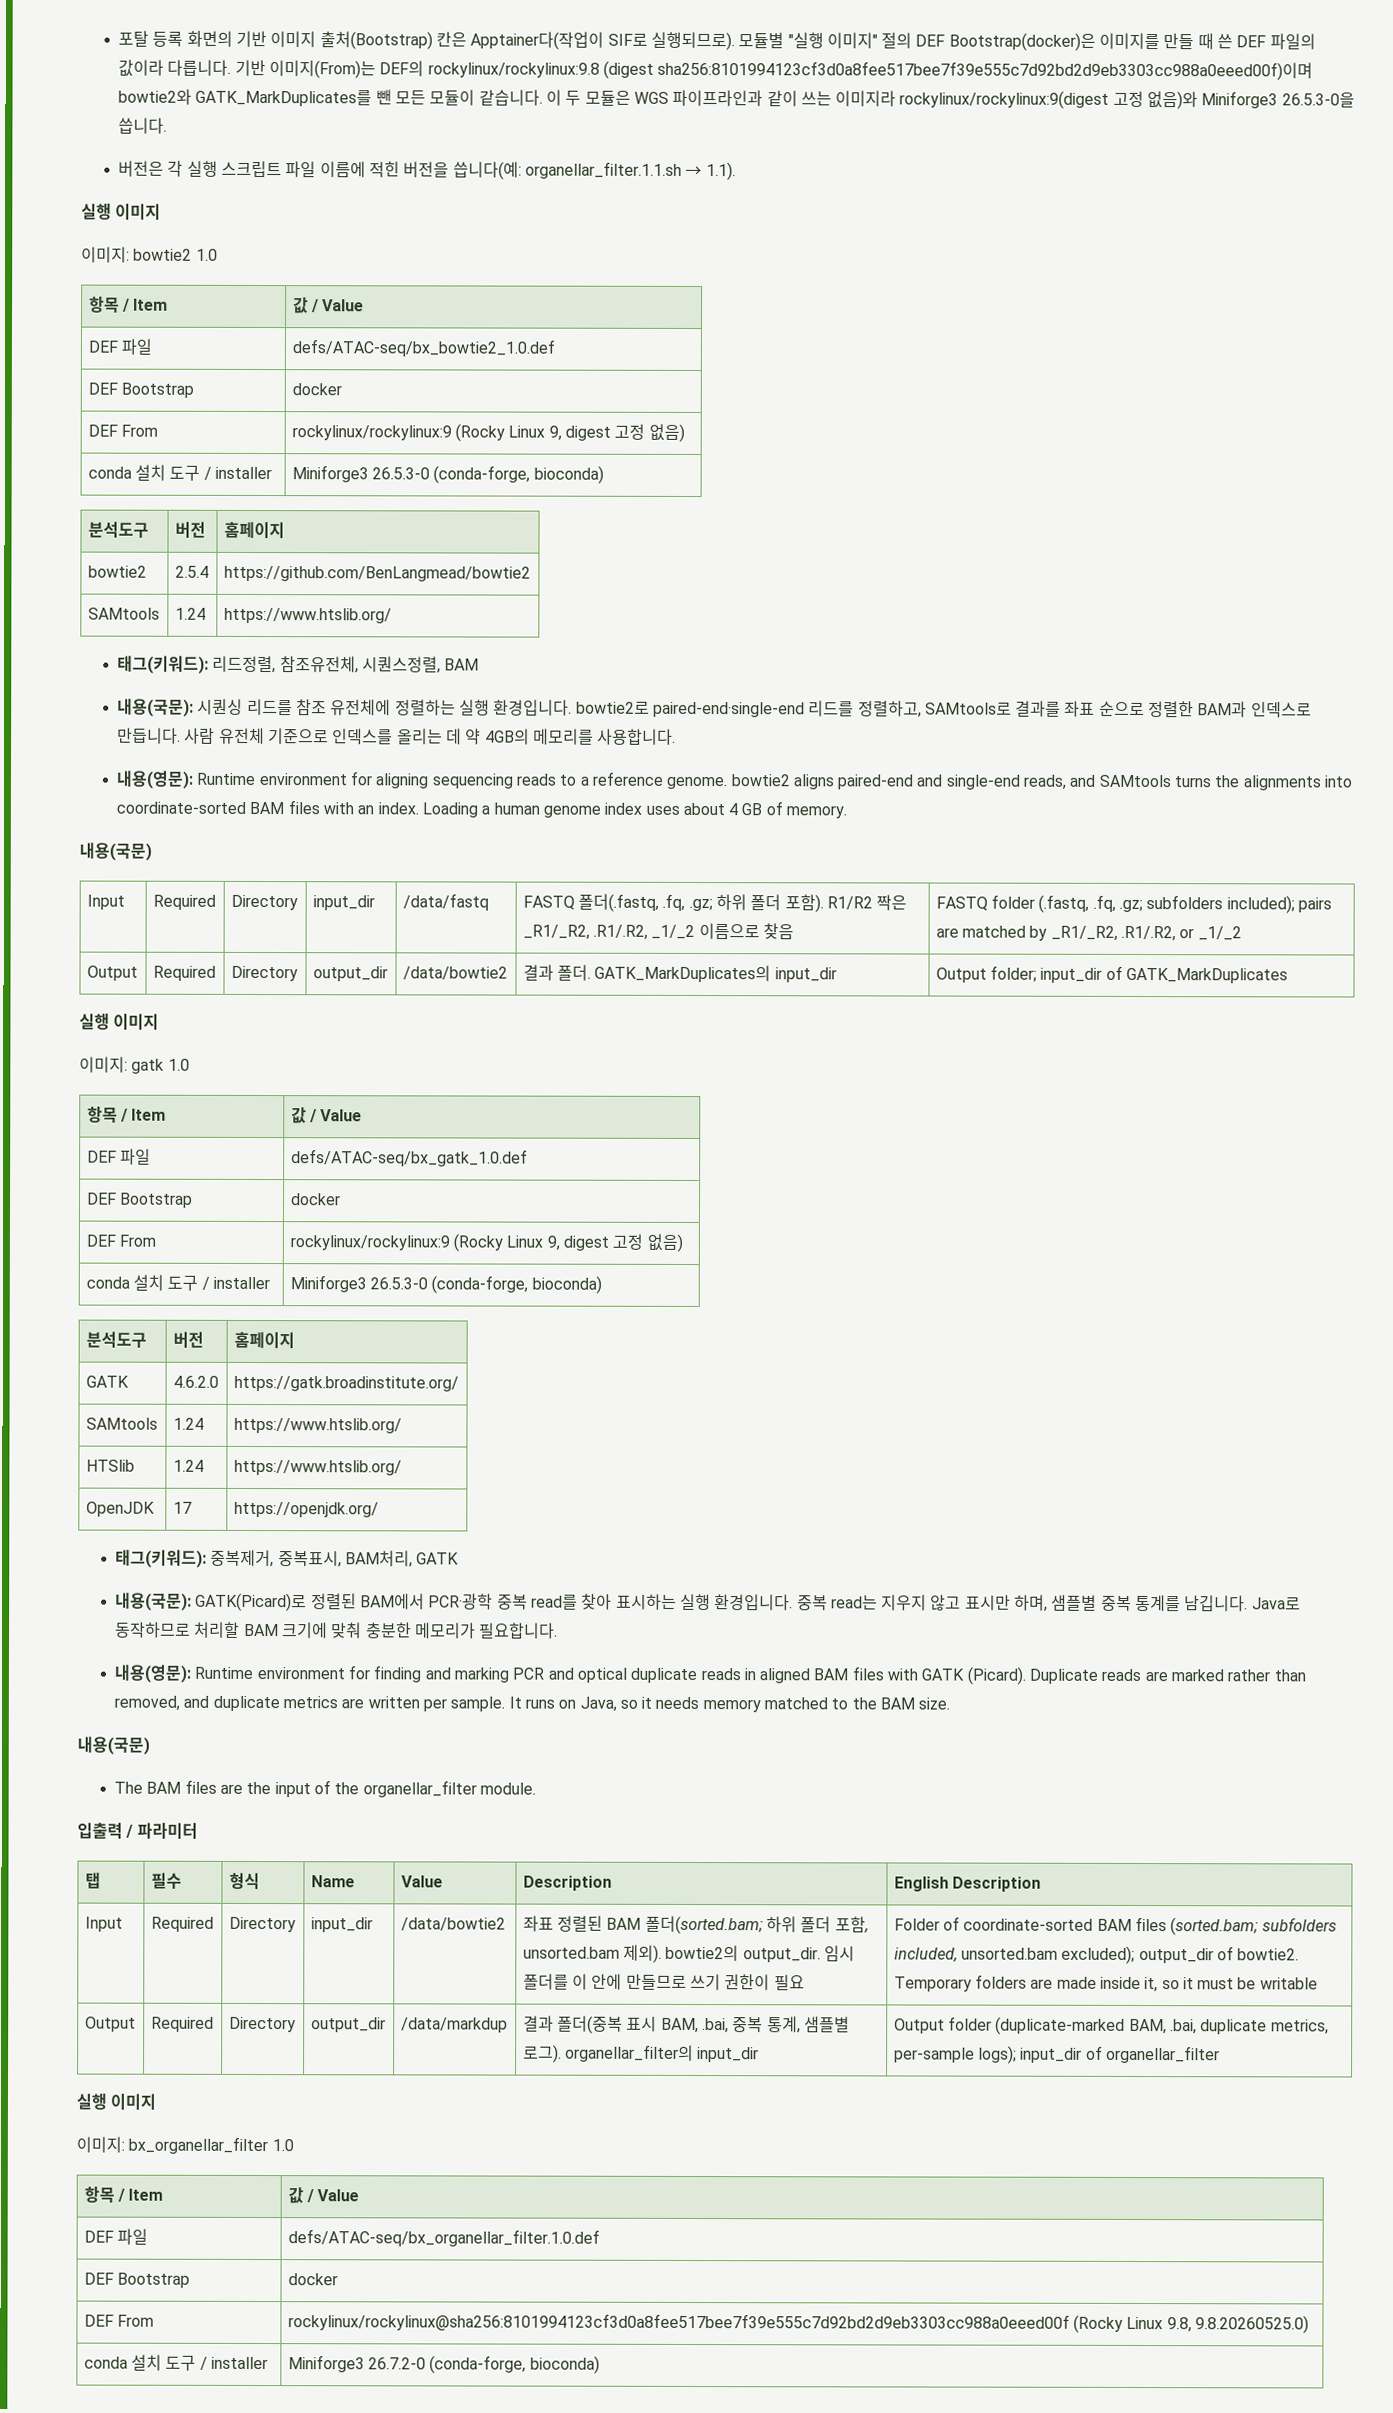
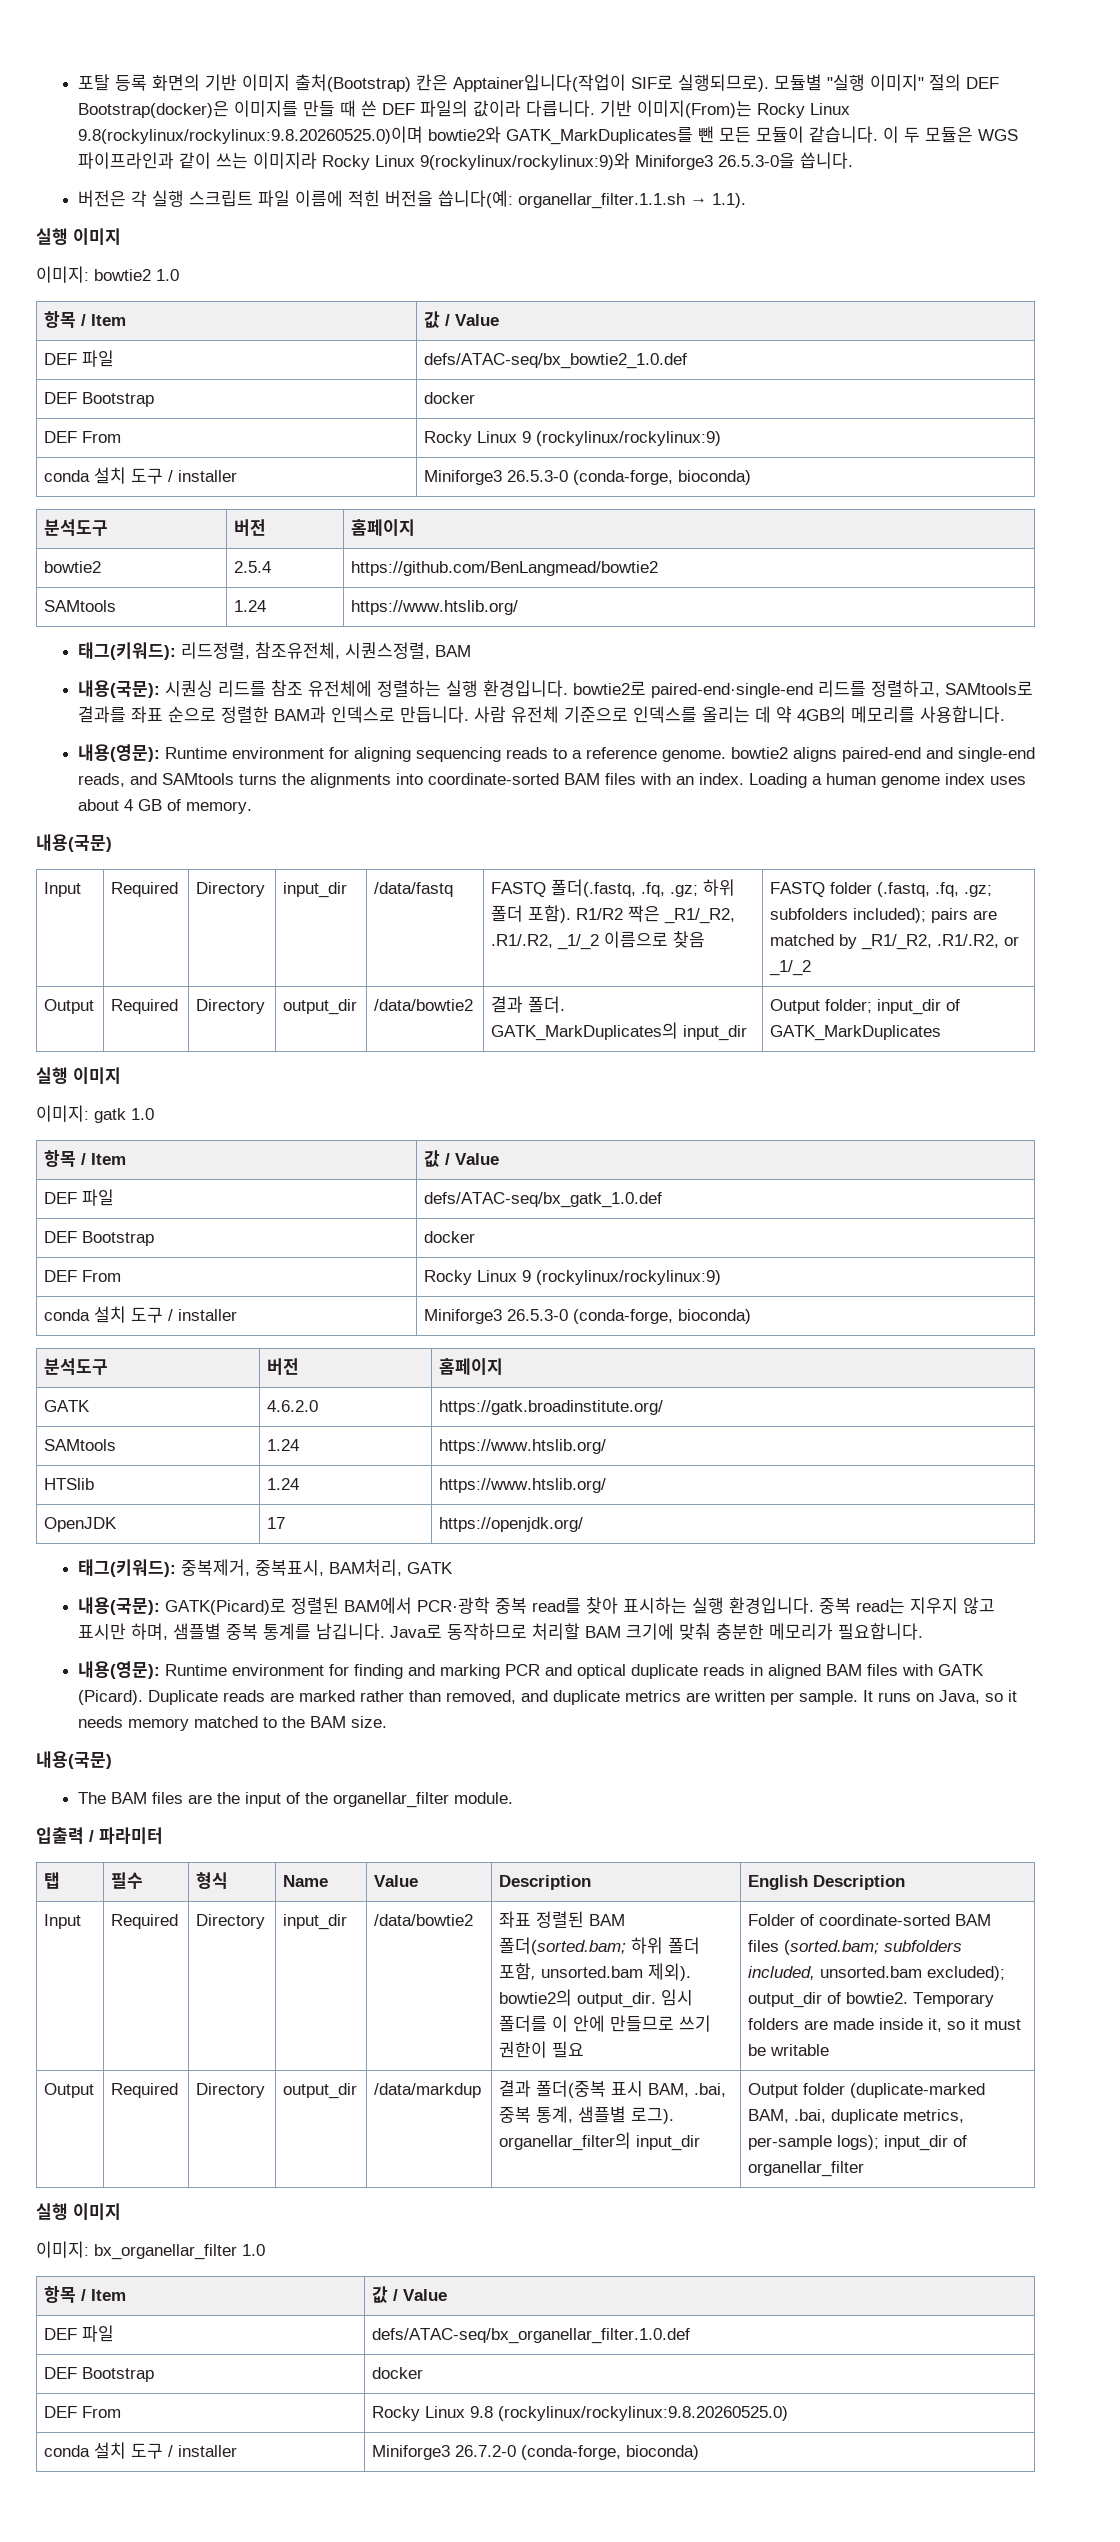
- 포탈 등록 화면의 기반 이미지 출처(Bootstrap) 칸은 Apptainer다(작업이 SIF로 실행되므로).
+ 포탈 등록 화면의 기반 이미지 출처(Bootstrap) 칸은 Apptainer입니다(작업이 SIF로 실행되므로).
- 기반 이미지(From)는 DEF의 rockylinux/rockylinux:9.8 (digest sha256:8101994123cf3d0a8fee517bee7f39e555c7d92bd2d9eb3303cc988a0eeed00f)이며 bowtie2와 GATK_MarkDuplicates를 뺀 모든 모듈이 같습니다.
+ 기반 이미지(From)는 Rocky Linux 9.8(rockylinux/rockylinux:9.8.20260525.0)이며 bowtie2와 GATK_MarkDuplicates를 뺀 모든 모듈이 같습니다.
- 이 두 모듈은 WGS 파이프라인과 같이 쓰는 이미지라 rockylinux/rockylinux:9(digest 고정 없음)와 Miniforge3 26.5.3-0을 씁니다.
+ 이 두 모듈은 WGS 파이프라인과 같이 쓰는 이미지라 Rocky Linux 9(rockylinux/rockylinux:9)와 Miniforge3 26.5.3-0을 씁니다.
  DEF 파일 | defs/ATAC-seq/bx_bowtie2_1.0.def
  DEF Bootstrap | docker
- DEF From | rockylinux/rockylinux:9 (Rocky Linux 9, digest 고정 없음)
+ DEF From | Rocky Linux 9 (rockylinux/rockylinux:9)
  DEF 파일 | defs/ATAC-seq/bx_gatk_1.0.def
  DEF Bootstrap | docker
- DEF From | rockylinux/rockylinux:9 (Rocky Linux 9, digest 고정 없음)
+ DEF From | Rocky Linux 9 (rockylinux/rockylinux:9)
- DEF From | rockylinux/rockylinux@sha256:8101994123cf3d0a8fee517bee7f39e555c7d92bd2d9eb3303cc988a0eeed00f (Rocky Linux 9.8, 9.8.20260525.0)
+ DEF From | Rocky Linux 9.8 (rockylinux/rockylinux:9.8.20260525.0)

